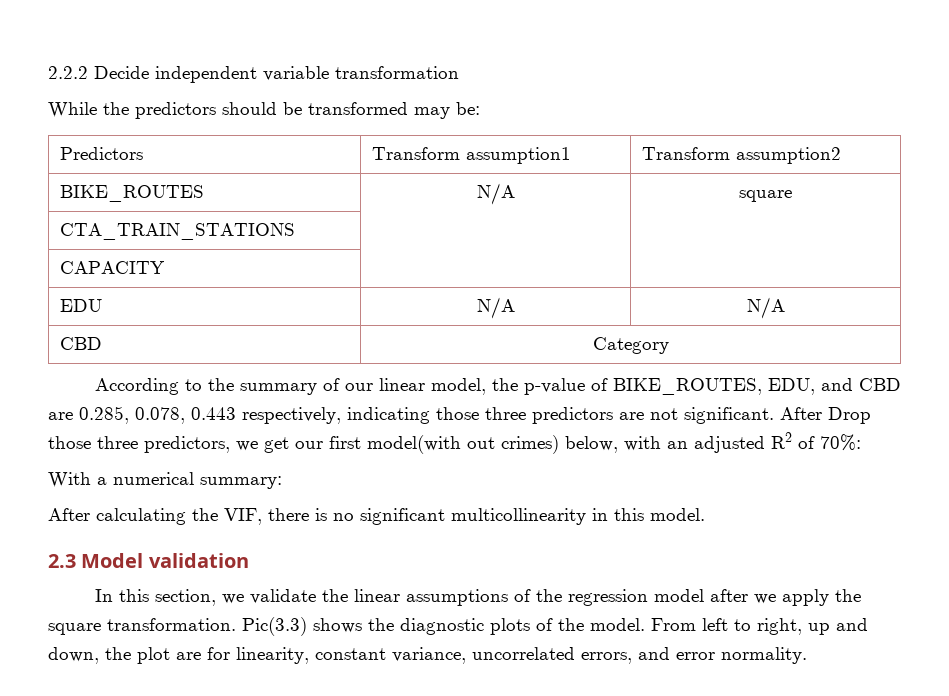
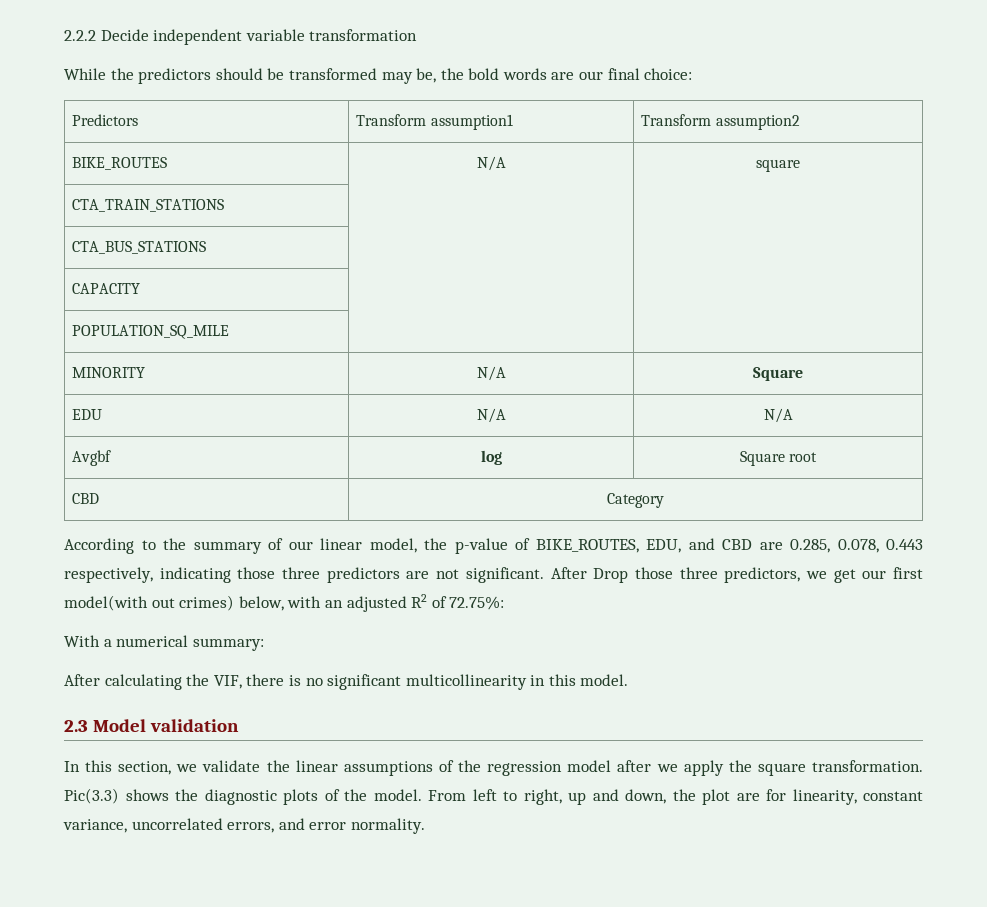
- While the predictors should be transformed may be:
+ While the predictors should be transformed may be, the bold words are our final choice:
+ CTA_BUS_STATIONS | |
+ POPULATION_SQ_MILE | |
+ MINORITY | N/A | Square
+ Avgbf | log | Square root
- After Drop those three predictors, we get our first model(with out crimes) below, with an adjusted R2 of 70%:
+ After Drop those three predictors, we get our first model(with out crimes) below, with an adjusted R2 of 72.75%:

